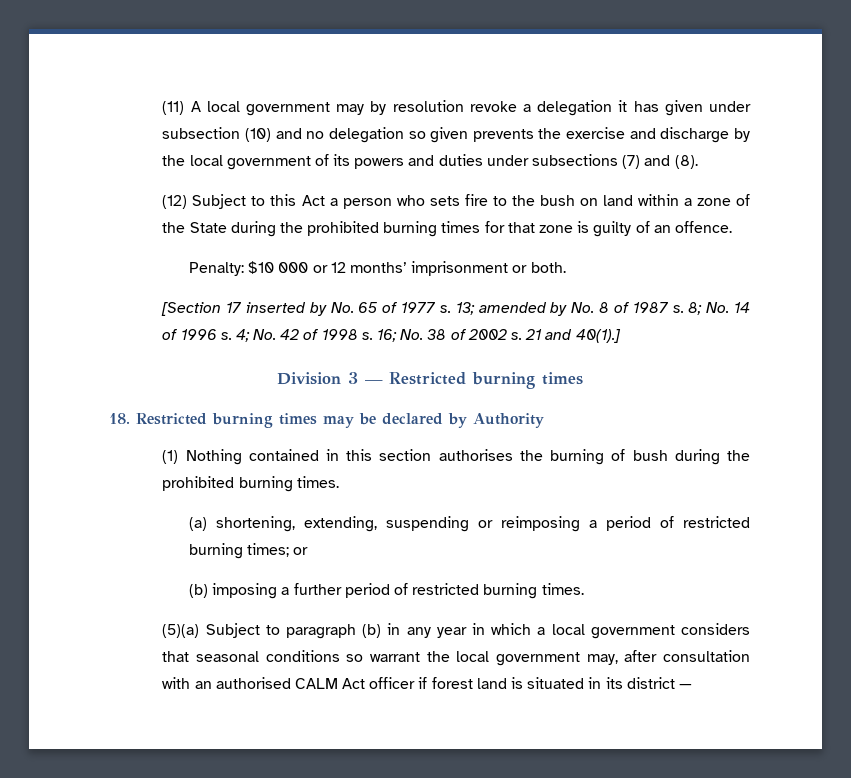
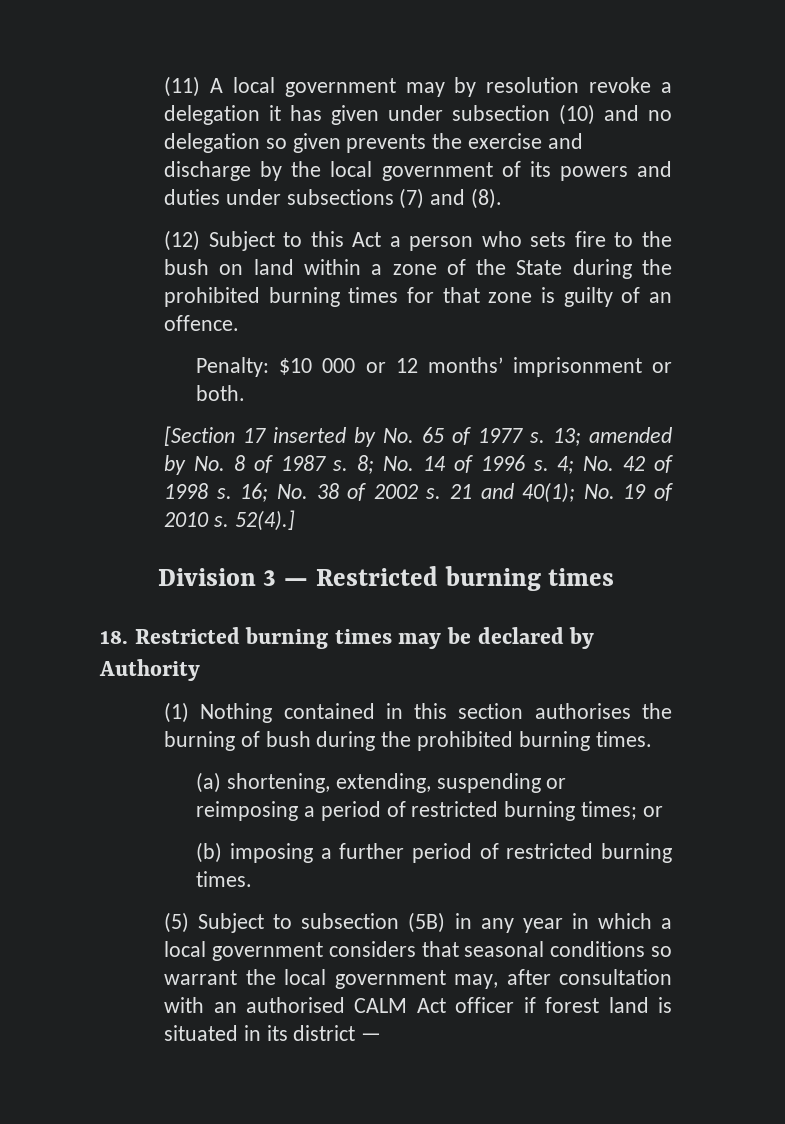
- 21 and 40(1).]
+ 21 and 40(1); No. 19 of 2010 s. 52(4).]
- (5)(a) Subject to paragraph (b) in any year in which a local government considers that seasonal conditions so warrant the local government may, after consultation with an authorised CALM Act officer if forest land is situated in its district —
+ (5) Subject to subsection (5B) in any year in which a local government considers that seasonal conditions so warrant the local government may, after consultation with an authorised CALM Act officer if forest land is situated in its district —

